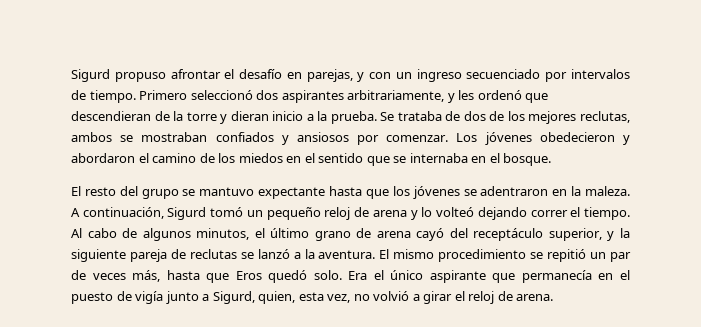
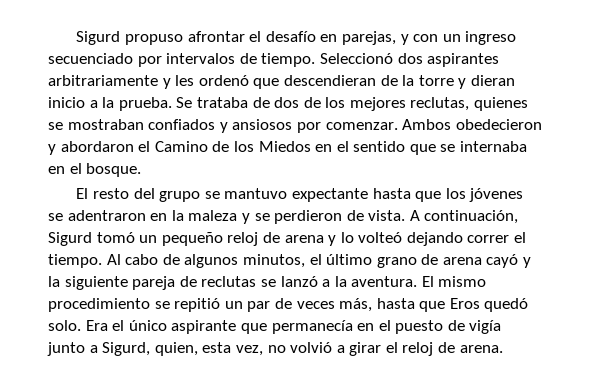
- Primero seleccionó dos aspirantes arbitrariamente, y les ordenó que descendieran de la torre y dieran inicio a la prueba.
+ Seleccionó dos aspirantes arbitrariamente y les ordenó que descendieran de la torre y dieran inicio a la prueba.
- Se trataba de dos de los mejores reclutas, ambos se mostraban confiados y ansiosos por comenzar.
+ Se trataba de dos de los mejores reclutas, quienes se mostraban confiados y ansiosos por comenzar.
- Los jóvenes obedecieron y abordaron el camino de los miedos en el sentido que se internaba en el bosque.
+ Ambos obedecieron y abordaron el Camino de los Miedos en el sentido que se internaba en el bosque.
- El resto del grupo se mantuvo expectante hasta que los jóvenes se adentraron en la maleza.
+ El resto del grupo se mantuvo expectante hasta que los jóvenes se adentraron en la maleza y se perdieron de vista.
- Al cabo de algunos minutos, el último grano de arena cayó del receptáculo superior, y la siguiente pareja de reclutas se lanzó a la aventura.
+ Al cabo de algunos minutos, el último grano de arena cayó y la siguiente pareja de reclutas se lanzó a la aventura.

